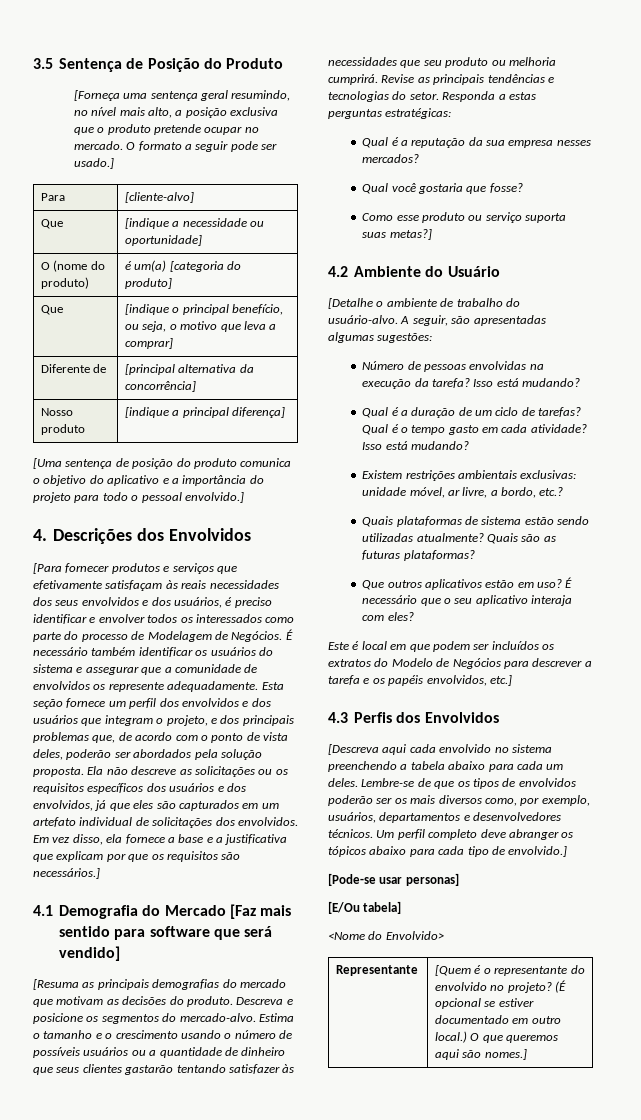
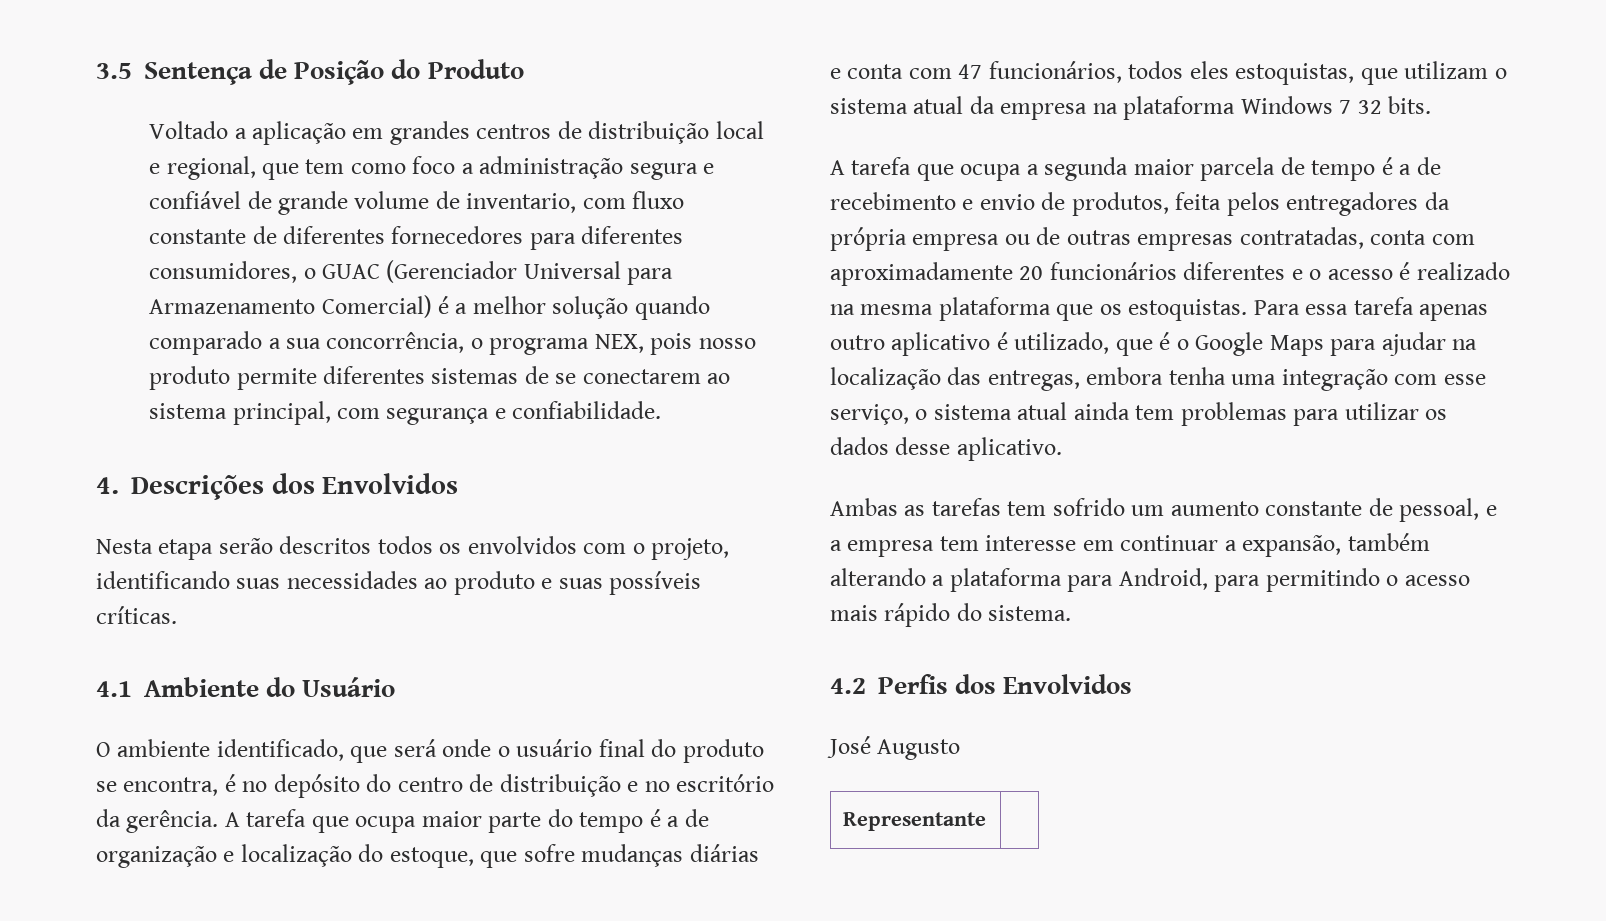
- [Forneça uma sentença geral resumindo, no nível mais alto, a posição exclusiva que o produto pretende ocupar no mercado. O formato a seguir pode ser usado.]
- Para | [cliente-alvo]
- Que | [indique a necessidade ou oportunidade]
- O (nome do produto) | é um(a) [categoria do produto]
- Que | [indique o principal benefício, ou seja, o motivo que leva a comprar]
- Diferente de | [principal alternativa da concorrência]
- Nosso produto | [indique a principal diferença]
- [Uma sentença de posição do produto comunica o objetivo do aplicativo e a importância do projeto para todo o pessoal envolvido.]
+ Voltado a aplicação em grandes centros de distribuição local e regional, que tem como foco a administração segura e confiável de grande volume de inventario, com fluxo constante de diferentes fornecedores para diferentes consumidores, o GUAC (Gerenciador Universal para Armazenamento Comercial) é a melhor solução quando comparado a sua concorrência, o programa NEX, pois nosso produto permite diferentes sistemas de se conectarem ao sistema principal, com segurança e confiabilidade.
  4. Descrições dos Envolvidos
- [Para fornecer produtos e serviços que efetivamente satisfaçam às reais necessidades dos seus envolvidos e dos usuários, é preciso identificar e envolver todos os interessados como parte do processo de Modelagem de Negócios. É necessário também identificar os usuários do sistema e assegurar que a comunidade de envolvidos os represente adequadamente. Esta seção fornece um perfil dos envolvidos e dos usuários que integram o projeto, e dos principais problemas que, de acordo com o ponto de vista deles, poderão ser abordados pela solução proposta. Ela não descreve as solicitações ou os requisitos específicos dos usuários e dos envolvidos, já que eles são capturados em um artefato individual de solicitações dos envolvidos. Em vez disso, ela fornece a base e a justificativa que explicam por que os requisitos são necessários.]
- 4.1 Demografia do Mercado [Faz mais sentido para software que será vendido]
- [Resuma as principais demografias do mercado que motivam as decisões do produto. Descreva e posicione os segmentos do mercado-alvo. Estima o tamanho e o crescimento usando o número de possíveis usuários ou a quantidade de dinheiro que seus clientes gastarão tentando satisfazer às necessidades que seu produto ou melhoria cumprirá. Revise as principais tendências e tecnologias do setor. Responda a estas perguntas estratégicas:
- Qual é a reputação da sua empresa nesses mercados?
- Qual você gostaria que fosse?
- Como esse produto ou serviço suporta suas metas?]
- 4.2 Ambiente do Usuário
- [Detalhe o ambiente de trabalho do usuário-alvo. A seguir, são apresentadas algumas sugestões:
- Número de pessoas envolvidas na execução da tarefa? Isso está mudando?
- Qual é a duração de um ciclo de tarefas? Qual é o tempo gasto em cada atividade? Isso está mudando?
- Existem restrições ambientais exclusivas: unidade móvel, ar livre, a bordo, etc.?
- Quais plataformas de sistema estão sendo utilizadas atualmente? Quais são as futuras plataformas?
- Que outros aplicativos estão em uso? É necessário que o seu aplicativo interaja com eles?
- Este é local em que podem ser incluídos os extratos do Modelo de Negócios para descrever a tarefa e os papéis envolvidos, etc.]
- 4.3 Perfis dos Envolvidos
- [Descreva aqui cada envolvido no sistema preenchendo a tabela abaixo para cada um deles. Lembre-se de que os tipos de envolvidos poderão ser os mais diversos como, por exemplo, usuários, departamentos e desenvolvedores técnicos. Um perfil completo deve abranger os tópicos abaixo para cada tipo de envolvido.]
- [Pode-se usar personas]
- [E/Ou tabela]
- <Nome do Envolvido>
- Representante | [Quem é o representante do envolvido no projeto? (É opcional se estiver documentado em outro local.) O que queremos aqui são nomes.]
+ Nesta etapa serão descritos todos os envolvidos com o projeto, identificando suas necessidades ao produto e suas possíveis críticas.
+ 4.1 Ambiente do Usuário
+ O ambiente identificado, que será onde o usuário final do produto se encontra, é no depósito do centro de distribuição e no escritório da gerência. A tarefa que ocupa maior parte do tempo é a de organização e localização do estoque, que sofre mudanças diárias e conta com 47 funcionários, todos eles estoquistas, que utilizam o sistema atual da empresa na plataforma Windows 7 32 bits.
+ A tarefa que ocupa a segunda maior parcela de tempo é a de recebimento e envio de produtos, feita pelos entregadores da própria empresa ou de outras empresas contratadas, conta com aproximadamente 20 funcionários diferentes e o acesso é realizado na mesma plataforma que os estoquistas. Para essa tarefa apenas outro aplicativo é utilizado, que é o Google Maps para ajudar na localização das entregas, embora tenha uma integração com esse serviço, o sistema atual ainda tem problemas para utilizar os dados desse aplicativo.
+ Ambas as tarefas tem sofrido um aumento constante de pessoal, e a empresa tem interesse em continuar a expansão, também alterando a plataforma para Android, para permitindo o acesso mais rápido do sistema.
+ 4.2 Perfis dos Envolvidos
+ José Augusto
+ Representante |

